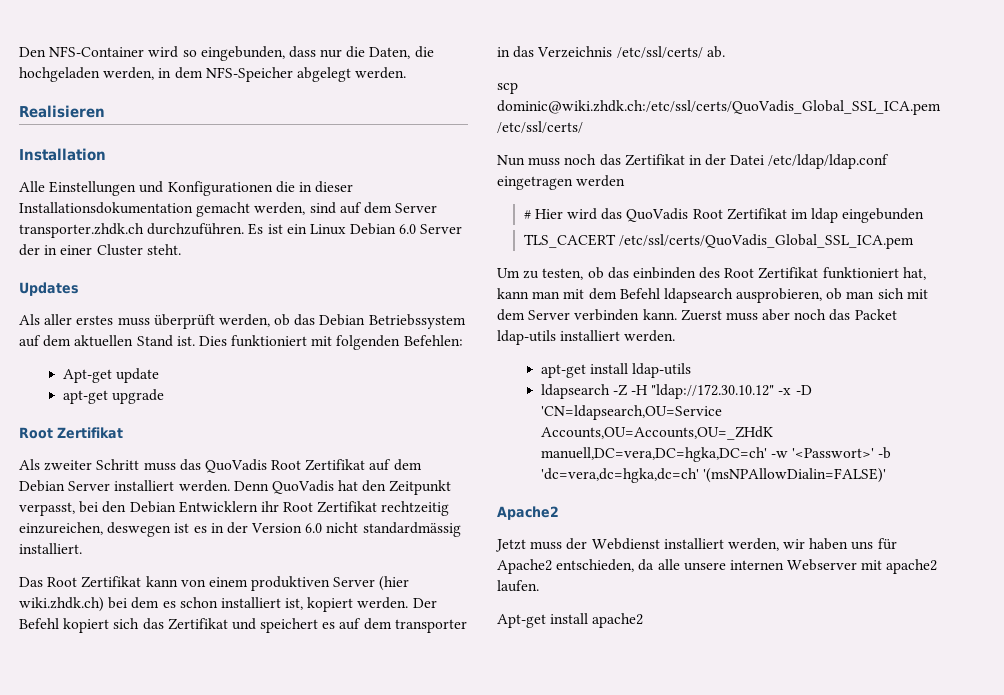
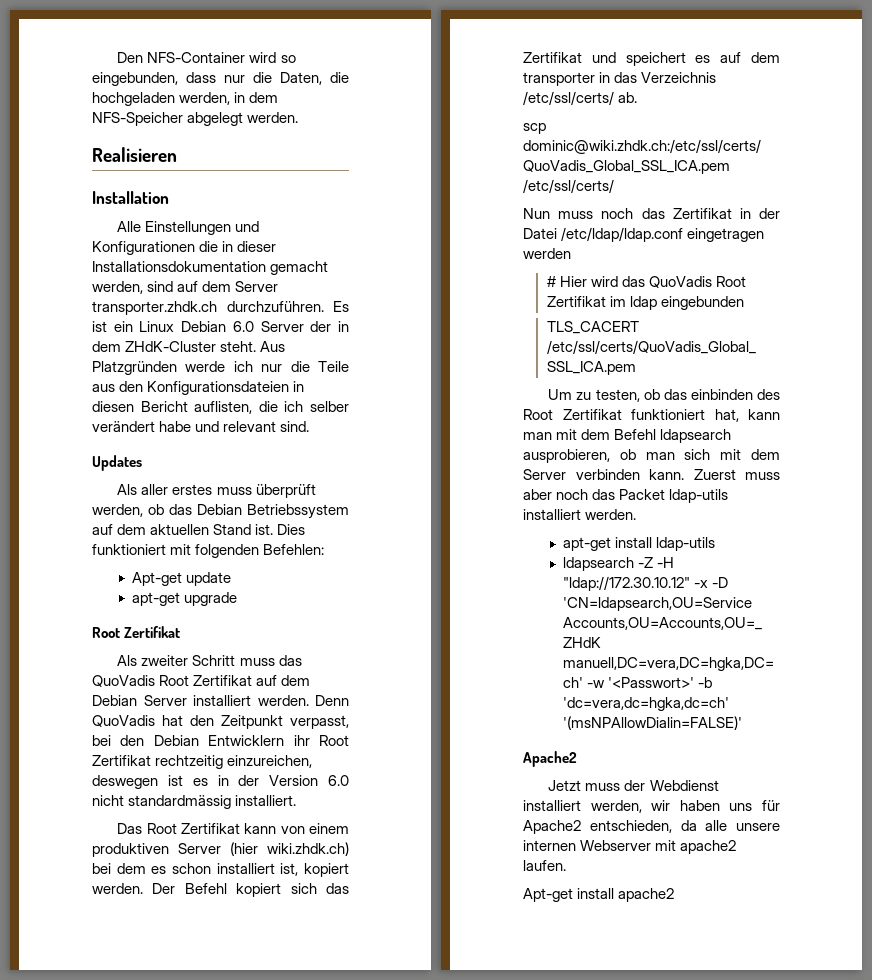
- Es ist ein Linux Debian 6.0 Server der in einer Cluster steht.
+ Es ist ein Linux Debian 6.0 Server der in dem ZHdK-Cluster steht. Aus Platzgründen werde ich nur die Teile aus den Konfigurationsdateien in diesen Bericht auflisten, die ich selber verändert habe und relevant sind.

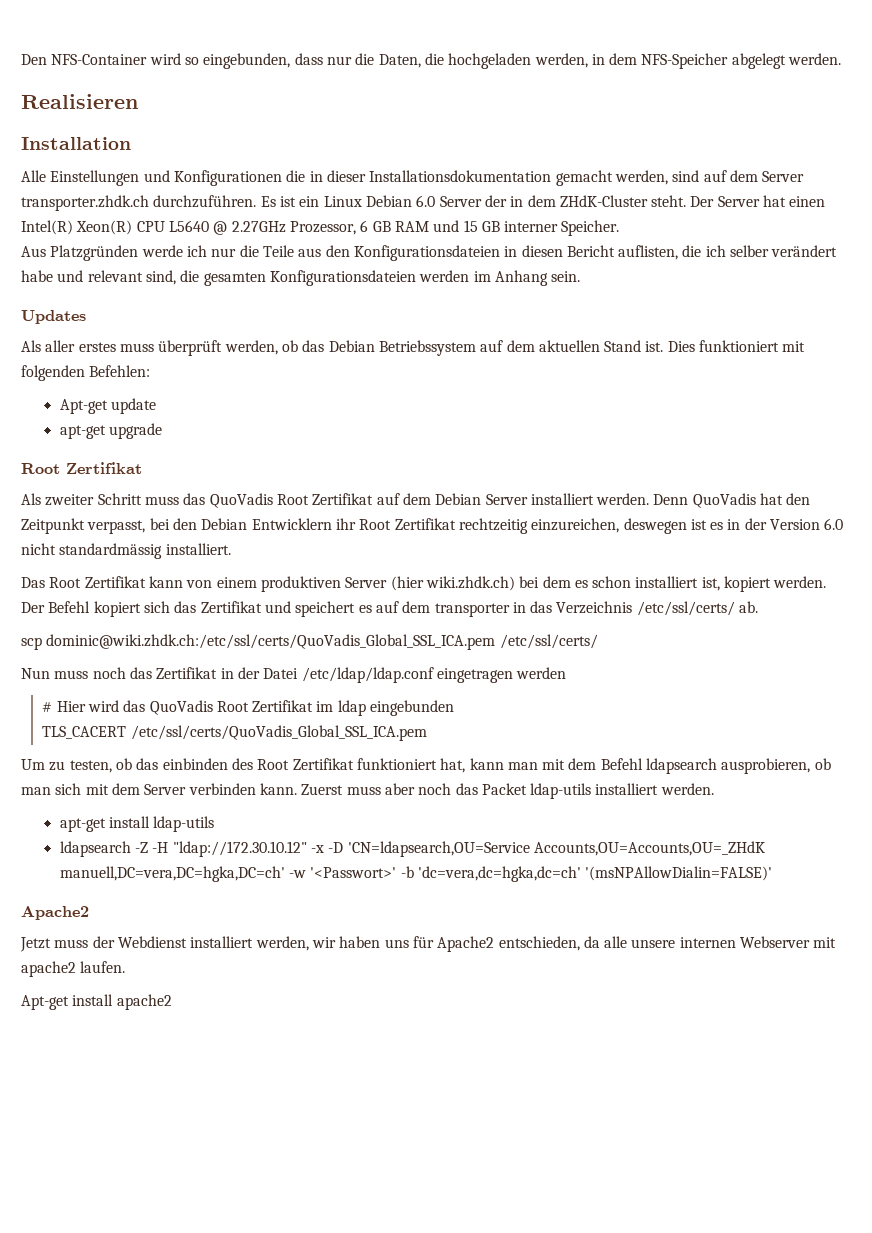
- Es ist ein Linux Debian 6.0 Server der in dem ZHdK-Cluster steht. Aus Platzgründen werde ich nur die Teile aus den Konfigurationsdateien in diesen Bericht auflisten, die ich selber verändert habe und relevant sind.
+ Es ist ein Linux Debian 6.0 Server der in dem ZHdK-Cluster steht. Der Server hat einen Intel(R) Xeon(R) CPU L5640 @ 2.27GHz Prozessor, 6 GB RAM und 15 GB interner Speicher.
+ Aus Platzgründen werde ich nur die Teile aus den Konfigurationsdateien in diesen Bericht auflisten, die ich selber verändert habe und relevant sind, die gesamten Konfigurationsdateien werden im Anhang sein.

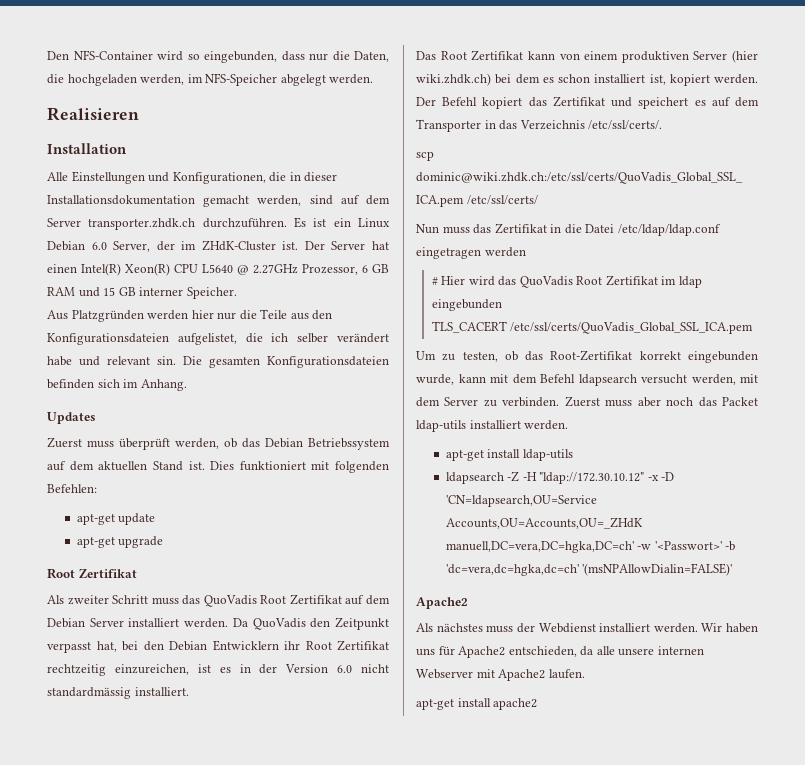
- Den NFS-Container wird so eingebunden, dass nur die Daten, die hochgeladen werden, in dem NFS-Speicher abgelegt werden.
+ Den NFS-Container wird so eingebunden, dass nur die Daten, die hochgeladen werden, im NFS-Speicher abgelegt werden.
- Alle Einstellungen und Konfigurationen die in dieser Installationsdokumentation gemacht werden, sind auf dem Server transporter.zhdk.ch durchzuführen.
+ Alle Einstellungen und Konfigurationen, die in dieser Installationsdokumentation gemacht werden, sind auf dem Server transporter.zhdk.ch durchzuführen.
- Es ist ein Linux Debian 6.0 Server der in dem ZHdK-Cluster steht.
+ Es ist ein Linux Debian 6.0 Server, der im ZHdK-Cluster ist.
- Aus Platzgründen werde ich nur die Teile aus den Konfigurationsdateien in diesen Bericht auflisten, die ich selber verändert habe und relevant sind, die gesamten Konfigurationsdateien werden im Anhang sein.
+ Aus Platzgründen werden hier nur die Teile aus den Konfigurationsdateien aufgelistet, die ich selber verändert habe und relevant sin. Die gesamten Konfigurationsdateien befinden sich im Anhang.
  Updates
- Als aller erstes muss überprüft werden, ob das Debian Betriebssystem auf dem aktuellen Stand ist.
+ Zuerst muss überprüft werden, ob das Debian Betriebssystem auf dem aktuellen Stand ist.
- Apt-get update
+ apt-get update
- Denn QuoVadis hat den Zeitpunkt verpasst, bei den Debian Entwicklern ihr Root Zertifikat rechtzeitig einzureichen, deswegen ist es in der Version 6.0 nicht standardmässig installiert.
+ Da QuoVadis den Zeitpunkt verpasst hat, bei den Debian Entwicklern ihr Root Zertifikat rechtzeitig einzureichen, ist es in der Version 6.0 nicht standardmässig installiert.
- Der Befehl kopiert sich das Zertifikat und speichert es auf dem transporter in das Verzeichnis /etc/ssl/certs/ ab.
+ Der Befehl kopiert das Zertifikat und speichert es auf dem Transporter in das Verzeichnis /etc/ssl/certs/.
- Nun muss noch das Zertifikat in der Datei /etc/ldap/ldap.conf eingetragen werden
+ Nun muss das Zertifikat in die Datei /etc/ldap/ldap.conf eingetragen werden
- Um zu testen, ob das einbinden des Root Zertifikat funktioniert hat, kann man mit dem Befehl ldapsearch ausprobieren, ob man sich mit dem Server verbinden kann.
+ Um zu testen, ob das Root-Zertifikat korrekt eingebunden wurde, kann mit dem Befehl ldapsearch versucht werden, mit dem Server zu verbinden.
- Jetzt muss der Webdienst installiert werden, wir haben uns für Apache2 entschieden, da alle unsere internen Webserver mit apache2 laufen.
+ Als nächstes muss der Webdienst installiert werden. Wir haben uns für Apache2 entschieden, da alle unsere internen Webserver mit Apache2 laufen.
- Apt-get install apache2
+ apt-get install apache2

